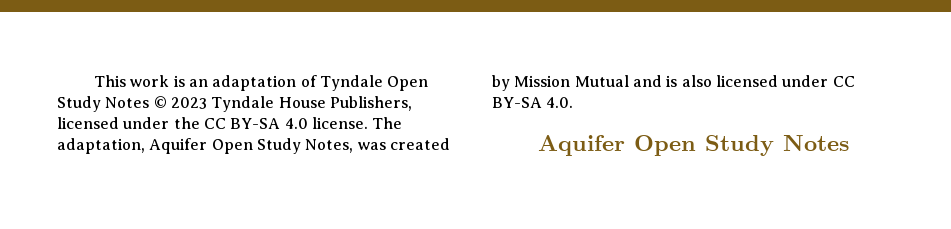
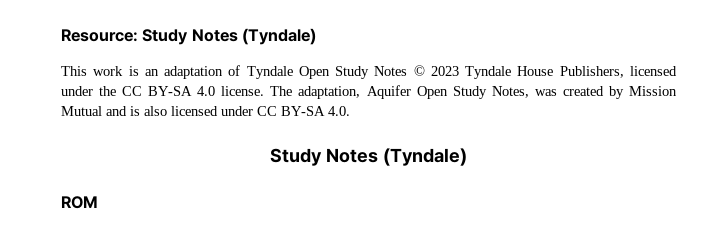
+ Resource: Study Notes (Tyndale)
  The adaptation, Aquifer Open Study Notes, was created by Mission Mutual and is also licensed under CC BY-SA 4.0.
- Aquifer Open Study Notes
+ Study Notes (Tyndale)
+ ROM

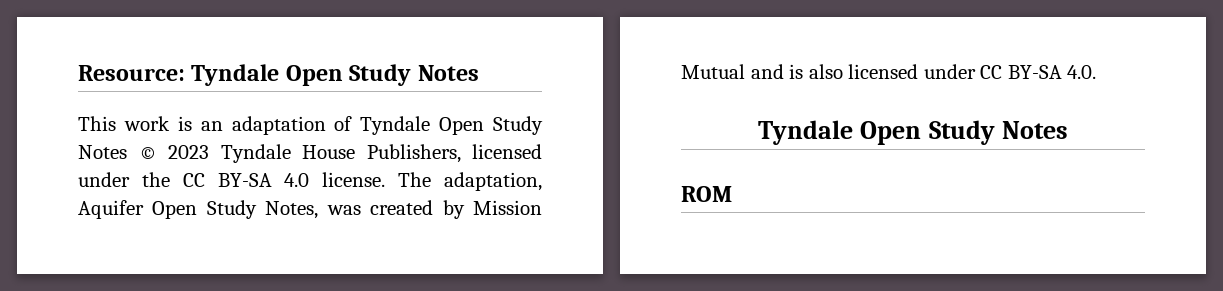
- Resource: Study Notes (Tyndale)
+ Resource: Tyndale Open Study Notes
  The adaptation, Aquifer Open Study Notes, was created by Mission Mutual and is also licensed under CC BY-SA 4.0.
- Study Notes (Tyndale)
+ Tyndale Open Study Notes

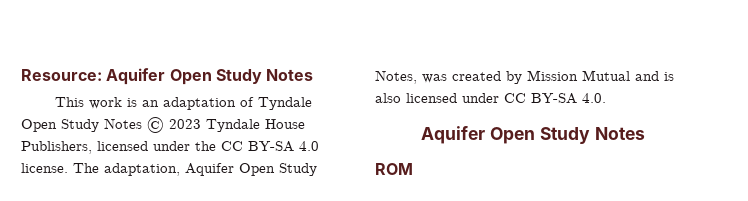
- Resource: Tyndale Open Study Notes
+ Resource: Aquifer Open Study Notes
  The adaptation, Aquifer Open Study Notes, was created by Mission Mutual and is also licensed under CC BY-SA 4.0.
- Tyndale Open Study Notes
+ Aquifer Open Study Notes

